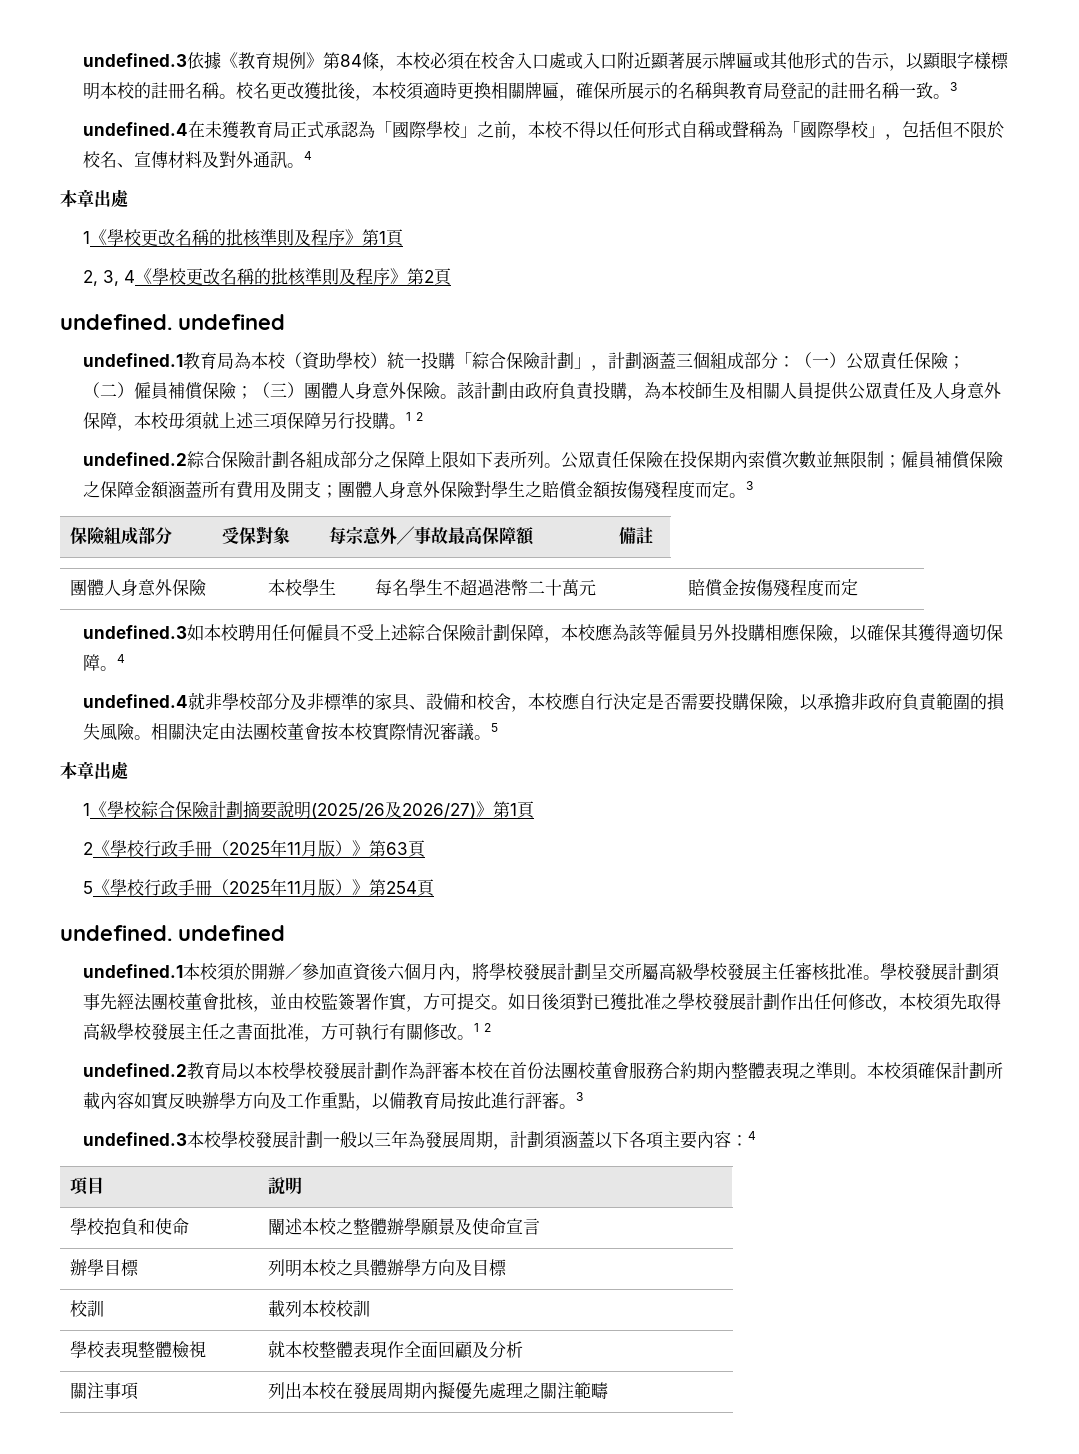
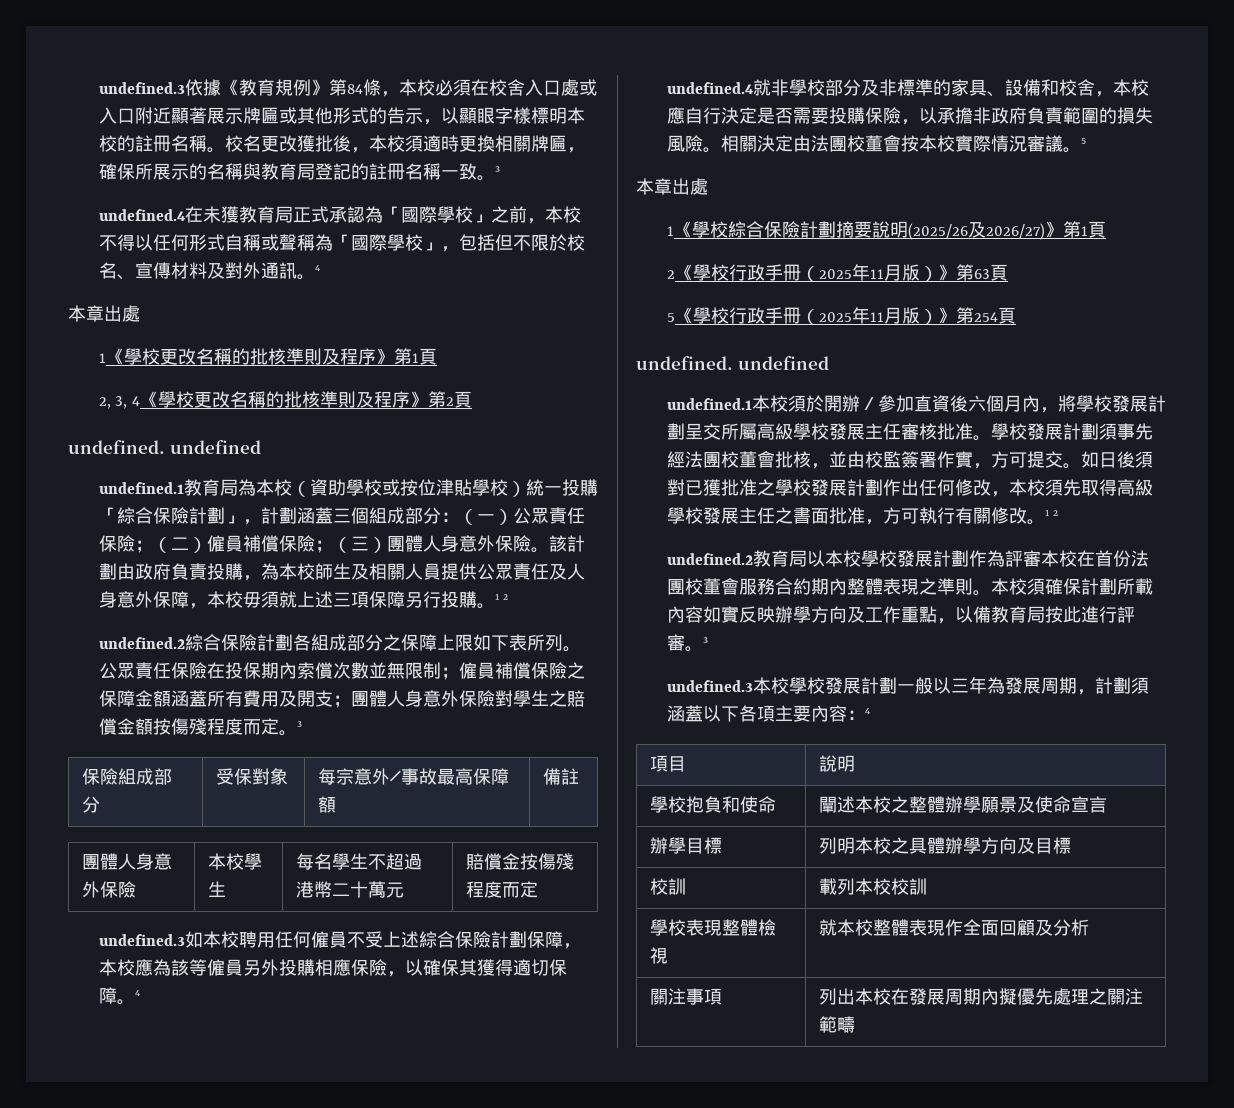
- undefined.1教育局為本校（資助學校）統一投購「綜合保險計劃」，計劃涵蓋三個組成部分：（一）公眾責任保險；（二）僱員補償保險；（三）團體人身意外保險。
+ undefined.1教育局為本校（資助學校或按位津貼學校）統一投購「綜合保險計劃」，計劃涵蓋三個組成部分：（一）公眾責任保險；（二）僱員補償保險；（三）團體人身意外保險。

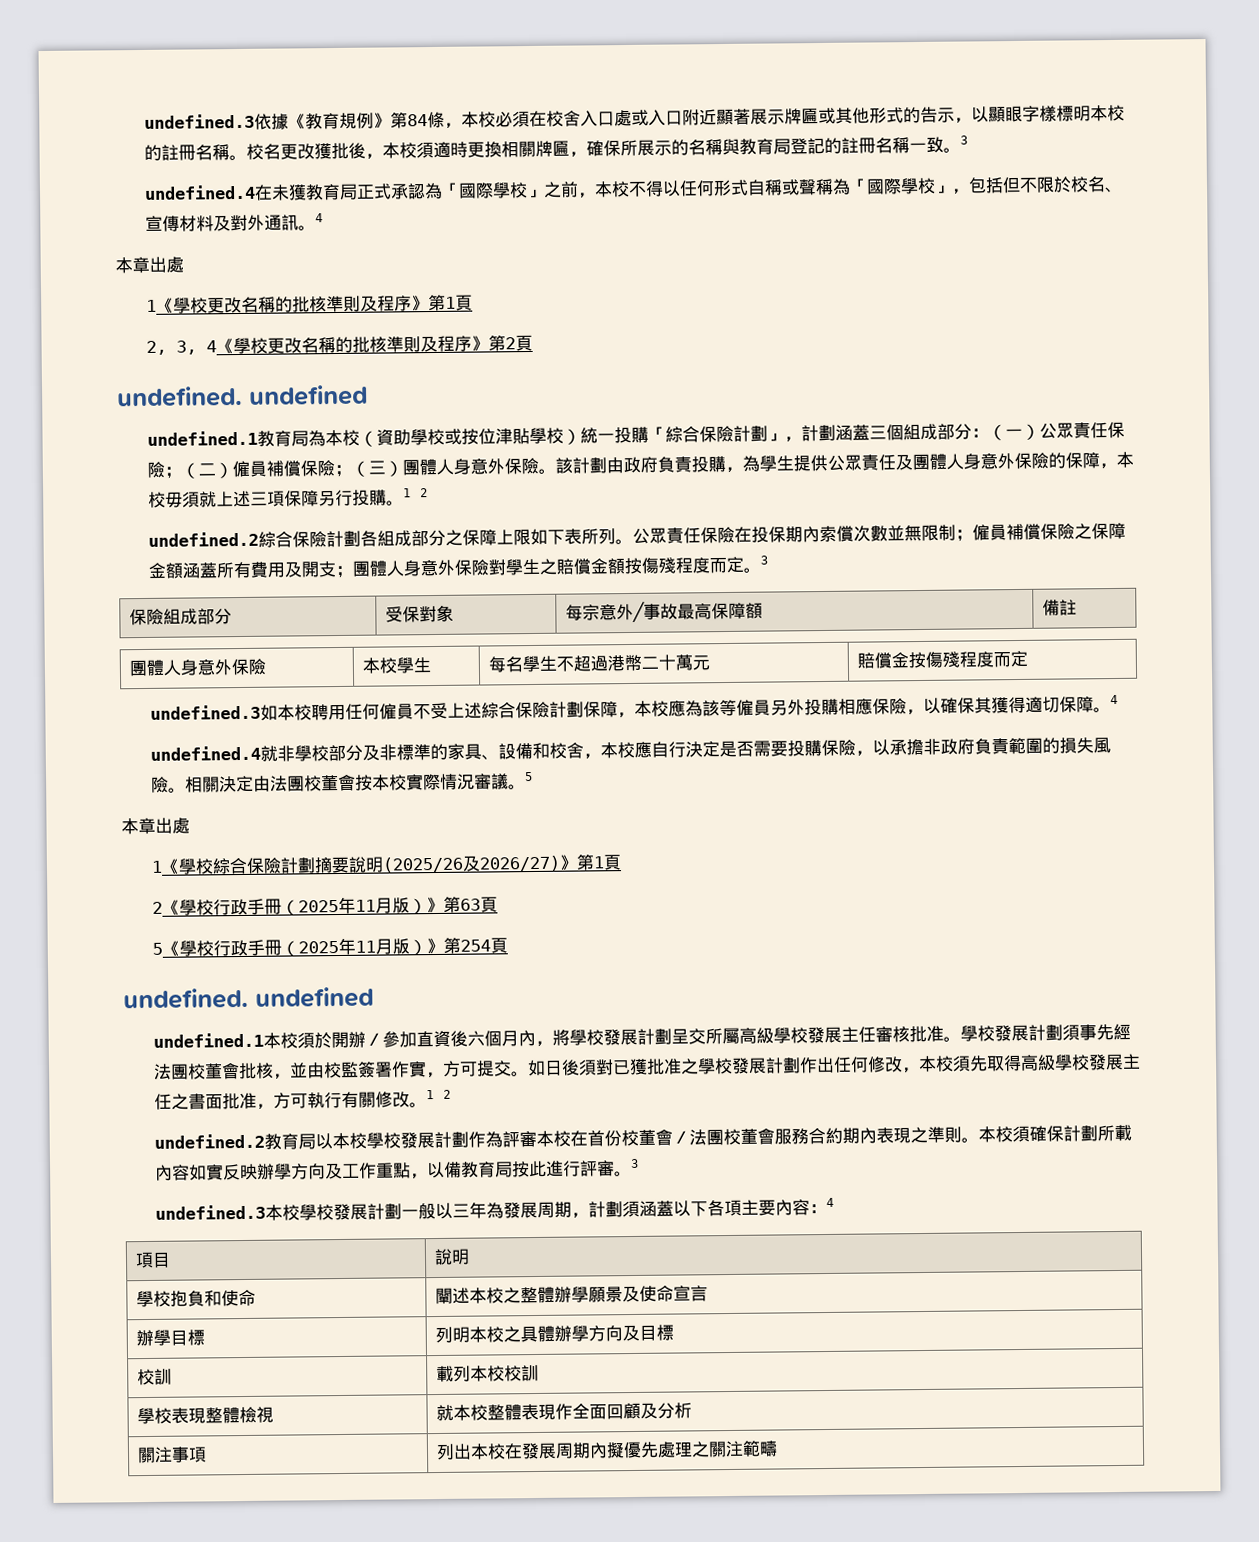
- 該計劃由政府負責投購，為本校師生及相關人員提供公眾責任及人身意外保障，本校毋須就上述三項保障另行投購。
+ 該計劃由政府負責投購，為學生提供公眾責任及團體人身意外保險的保障，本校毋須就上述三項保障另行投購。
- undefined.2教育局以本校學校發展計劃作為評審本校在首份法團校董會服務合約期內整體表現之準則。
+ undefined.2教育局以本校學校發展計劃作為評審本校在首份校董會／法團校董會服務合約期內表現之準則。

